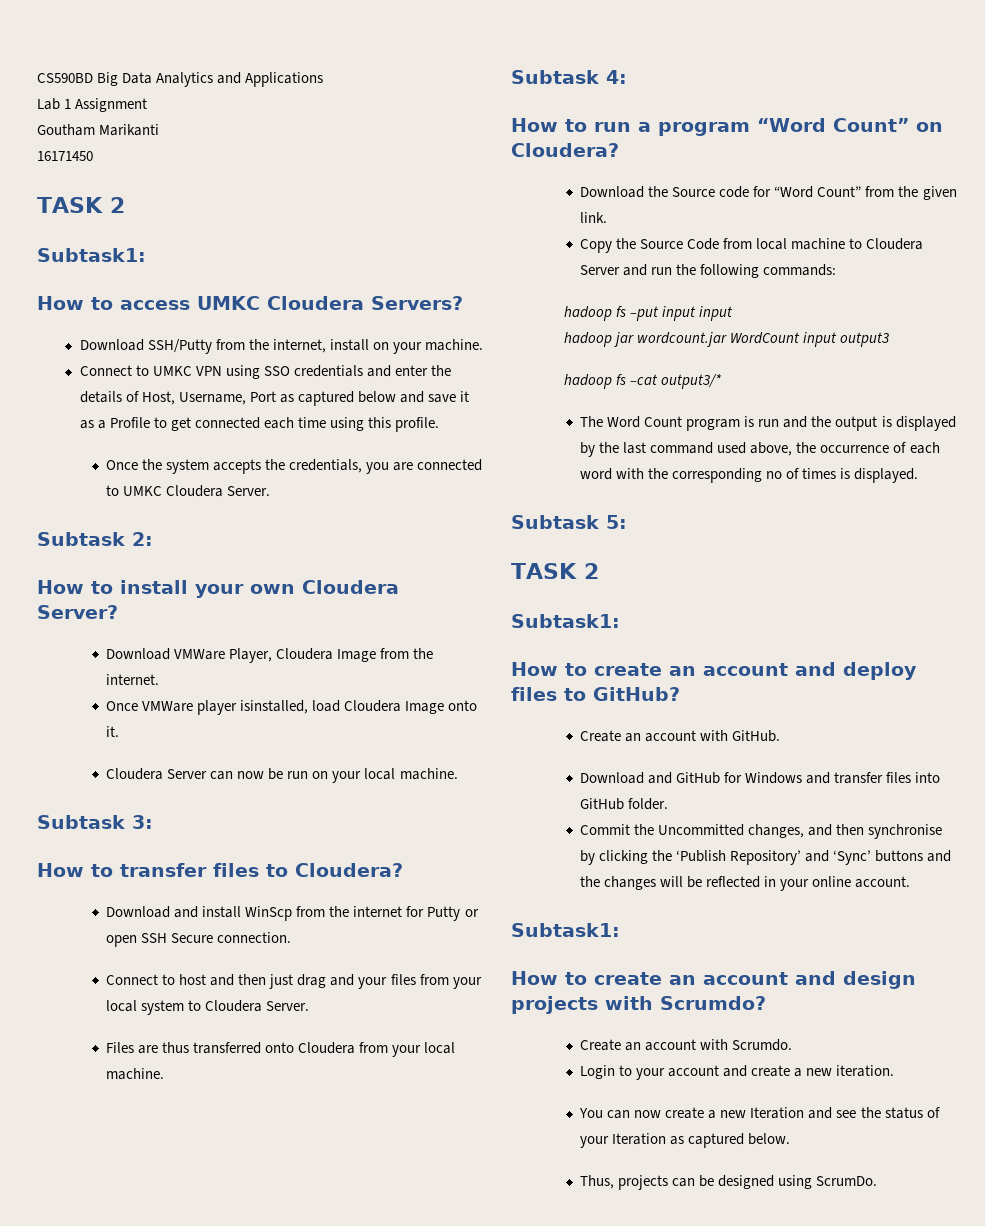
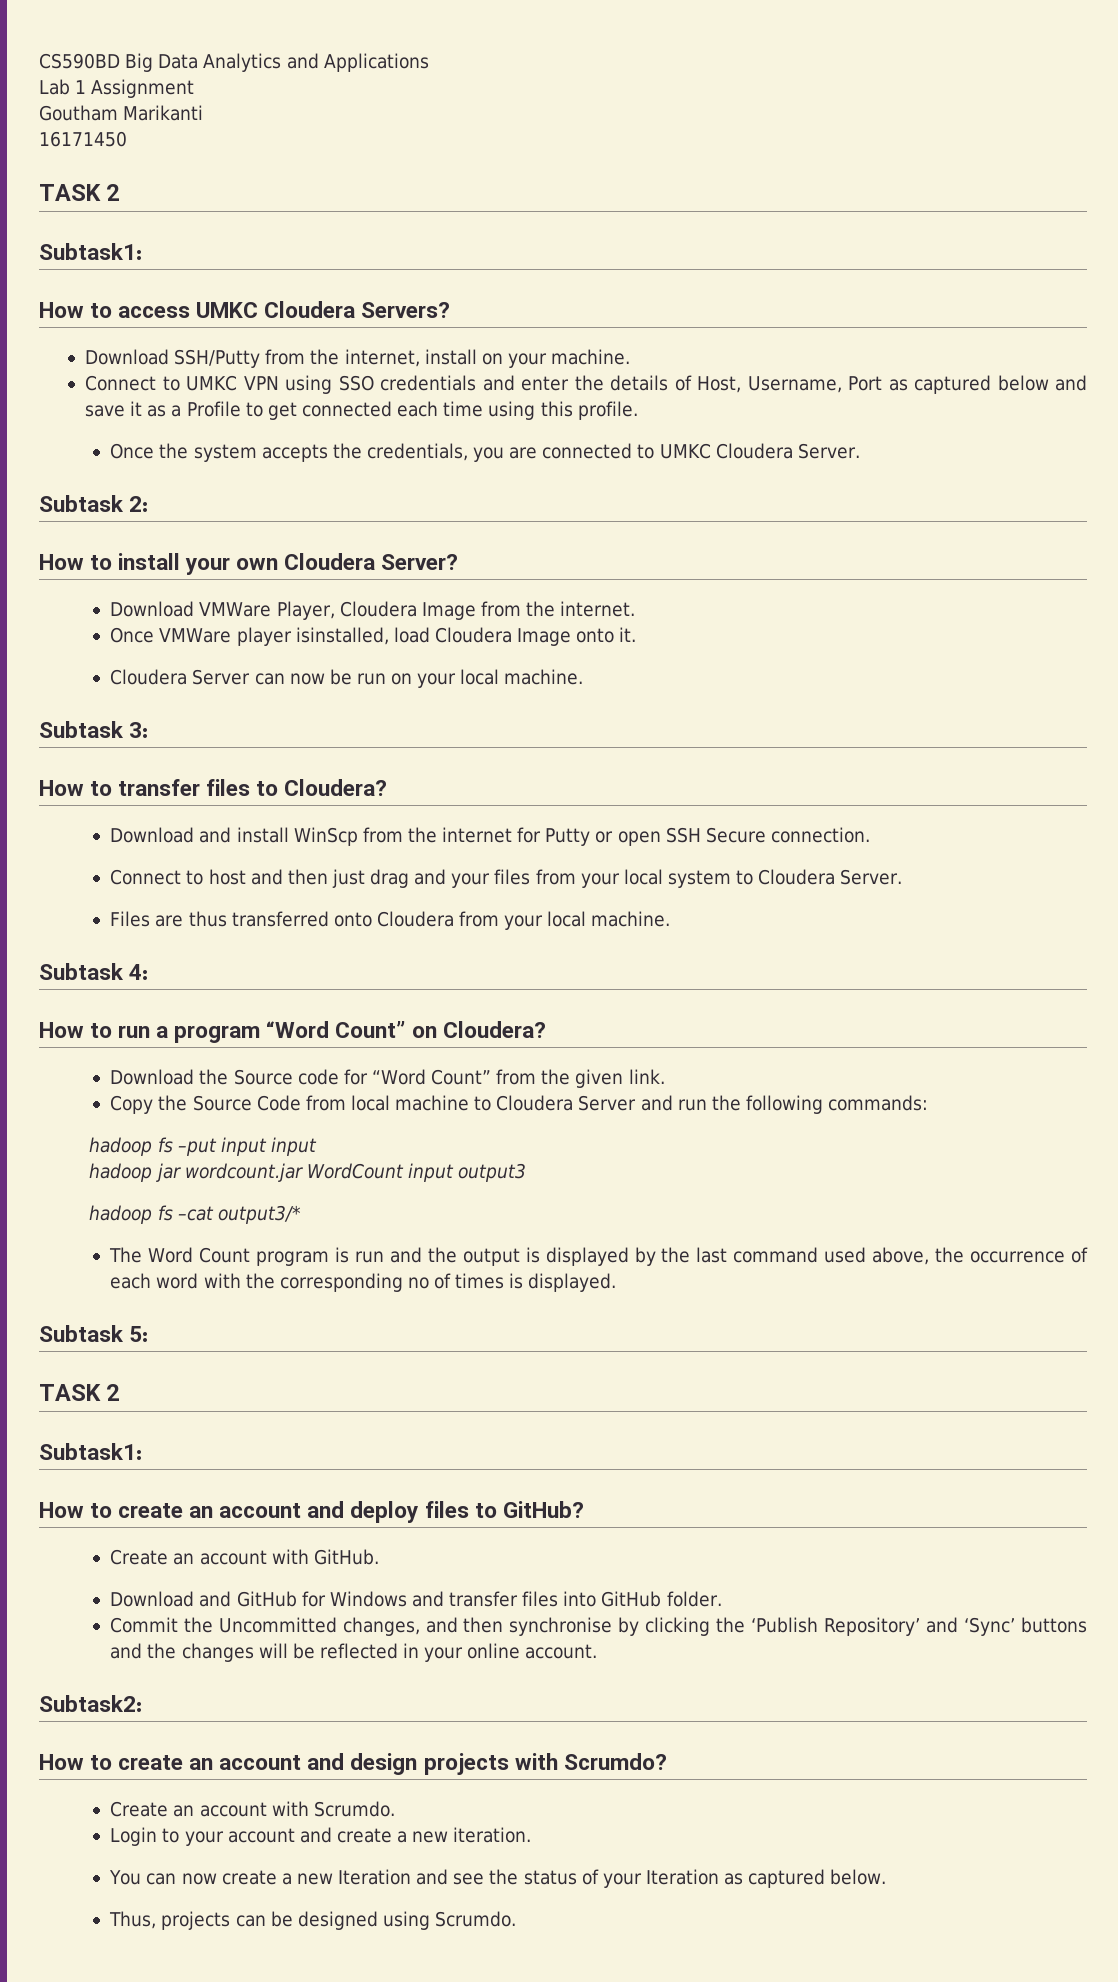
  Commit the Uncommitted changes, and then synchronise by clicking the ‘Publish Repository’ and ‘Sync’ buttons and the changes will be reflected in your online account.
- Subtask1:
+ Subtask2:
- Thus, projects can be designed using ScrumDo.
+ Thus, projects can be designed using Scrumdo.

